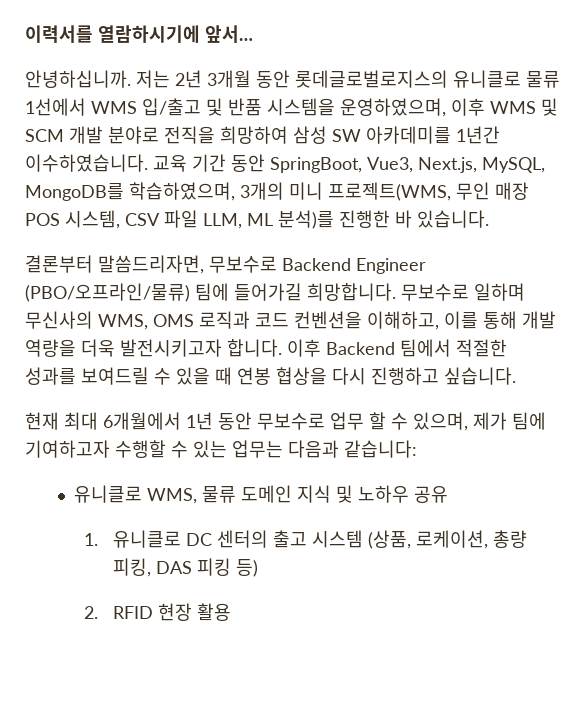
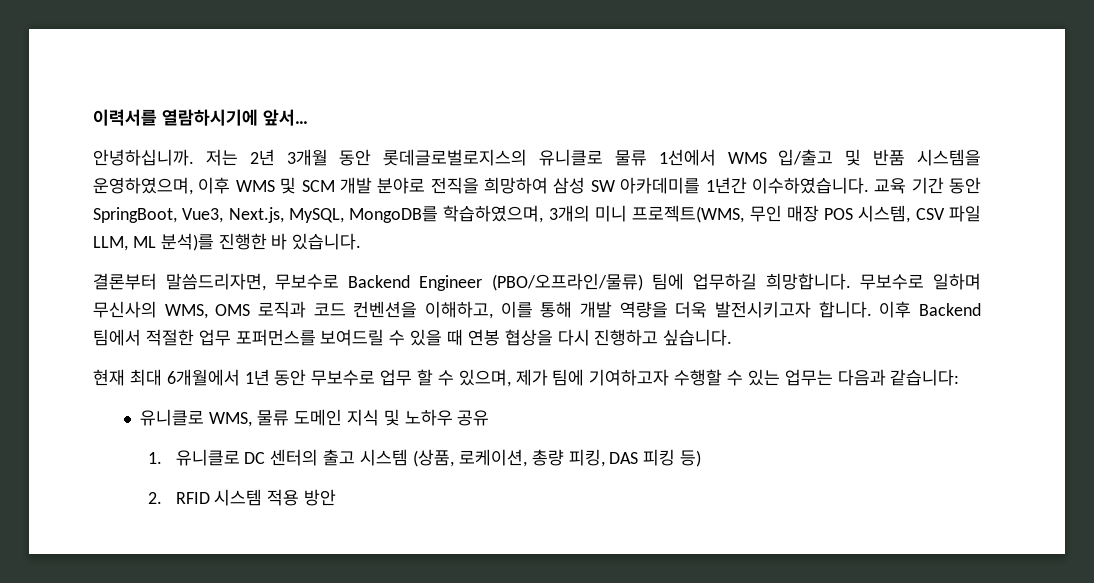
- 결론부터 말씀드리자면, 무보수로 Backend Engineer (PBO/오프라인/물류) 팀에 들어가길 희망합니다.
+ 결론부터 말씀드리자면, 무보수로 Backend Engineer (PBO/오프라인/물류) 팀에 업무하길 희망합니다.
- 이후 Backend 팀에서 적절한 성과를 보여드릴 수 있을 때 연봉 협상을 다시 진행하고 싶습니다.
+ 이후 Backend 팀에서 적절한 업무 포퍼먼스를 보여드릴 수 있을 때 연봉 협상을 다시 진행하고 싶습니다.
- 2. RFID 현장 활용
+ 2. RFID 시스템 적용 방안

